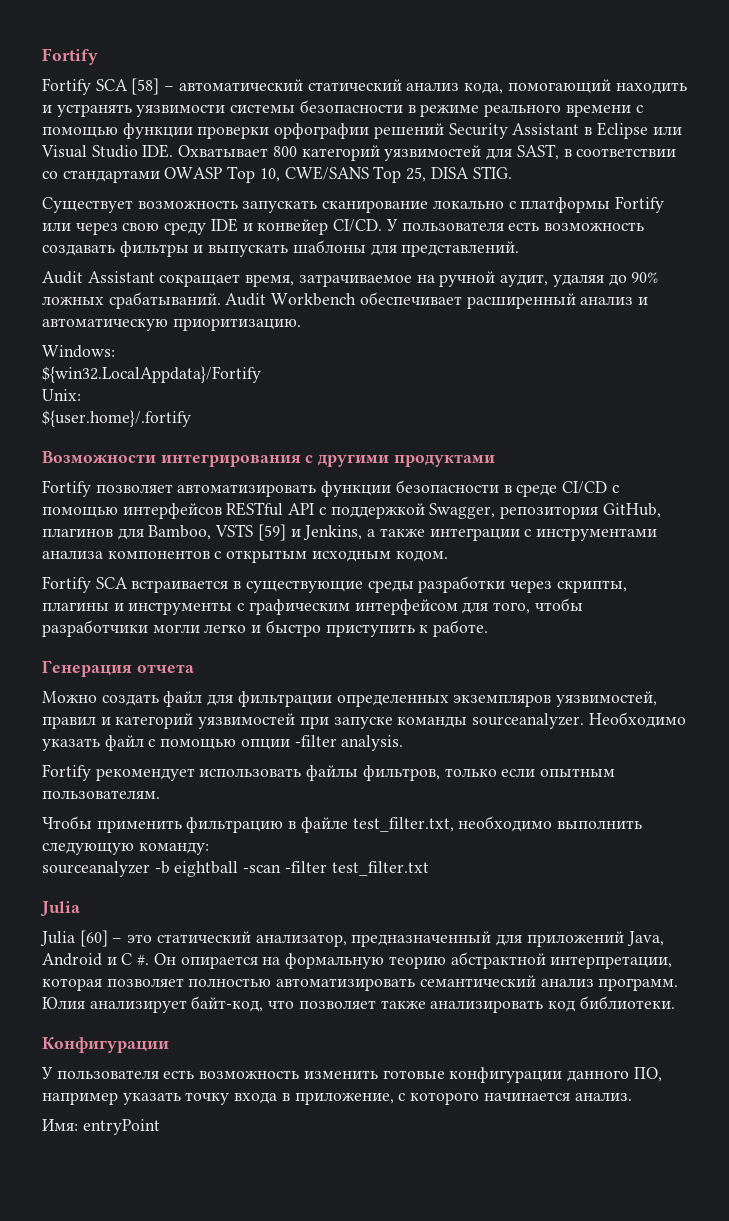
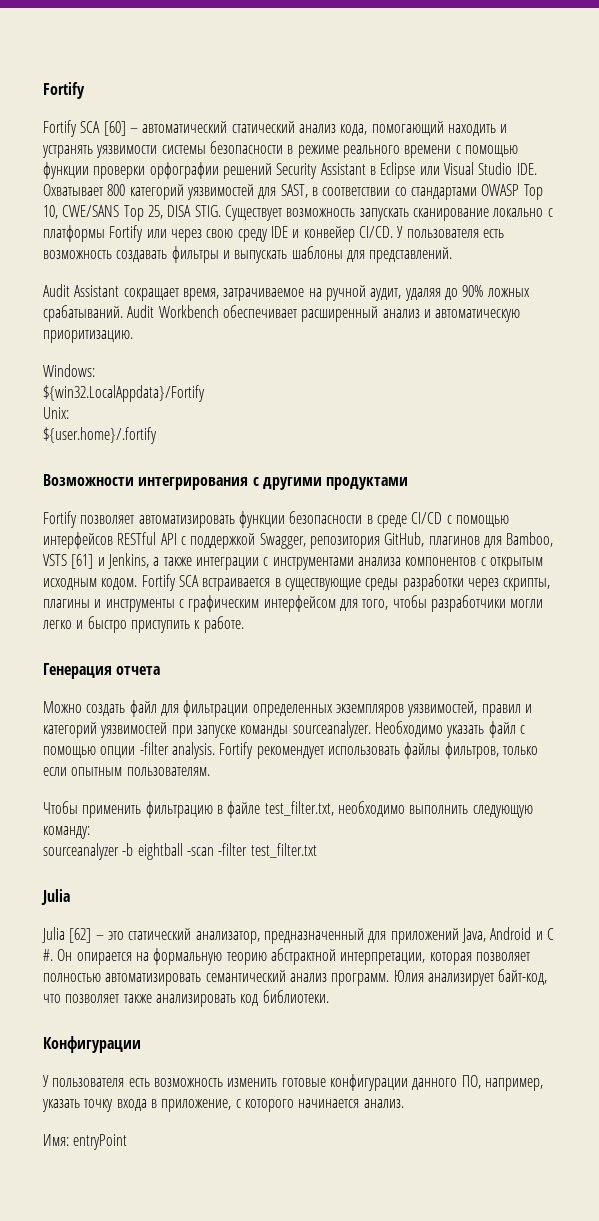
- Fortify SCA [58] – автоматический статический анализ кода, помогающий находить и устранять уязвимости системы безопасности в режиме реального времени с помощью функции проверки орфографии решений Security Assistant в Eclipse или Visual Studio IDE. Охватывает 800 категорий уязвимостей для SAST, в соответствии со стандартами OWASP Top 10, CWE/SANS Top 25, DISA STIG.
- Существует возможность запускать сканирование локально с платформы Fortify или через свою среду IDE и конвейер CI/CD.
+ Fortify SCA [60] – автоматический статический анализ кода, помогающий находить и устранять уязвимости системы безопасности в режиме реального времени с помощью функции проверки орфографии решений Security Assistant в Eclipse или Visual Studio IDE. Охватывает 800 категорий уязвимостей для SAST, в соответствии со стандартами OWASP Top 10, CWE/SANS Top 25, DISA STIG. Существует возможность запускать сканирование локально с платформы Fortify или через свою среду IDE и конвейер CI/CD.
- Fortify позволяет автоматизировать функции безопасности в среде CI/CD с помощью интерфейсов RESTful API с поддержкой Swagger, репозитория GitHub, плагинов для Bamboo, VSTS [59] и Jenkins, а также интеграции с инструментами анализа компонентов с открытым исходным кодом.
- Fortify SCA встраивается в существующие среды разработки через скрипты, плагины и инструменты с графическим интерфейсом для того, чтобы разработчики могли легко и быстро приступить к работе.
+ Fortify позволяет автоматизировать функции безопасности в среде CI/CD с помощью интерфейсов RESTful API с поддержкой Swagger, репозитория GitHub, плагинов для Bamboo, VSTS [61] и Jenkins, а также интеграции с инструментами анализа компонентов с открытым исходным кодом. Fortify SCA встраивается в существующие среды разработки через скрипты, плагины и инструменты с графическим интерфейсом для того, чтобы разработчики могли легко и быстро приступить к работе.
- Необходимо указать файл с помощью опции -filter analysis.
- Fortify рекомендует использовать файлы фильтров, только если опытным пользователям.
+ Необходимо указать файл с помощью опции -filter analysis. Fortify рекомендует использовать файлы фильтров, только если опытным пользователям.
- Julia [60] – это статический анализатор, предназначенный для приложений Java, Android и C #.
+ Julia [62] – это статический анализатор, предназначенный для приложений Java, Android и C #.
- У пользователя есть возможность изменить готовые конфигурации данного ПО, например указать точку входа в приложение, с которого начинается анализ.
+ У пользователя есть возможность изменить готовые конфигурации данного ПО, например, указать точку входа в приложение, с которого начинается анализ.

